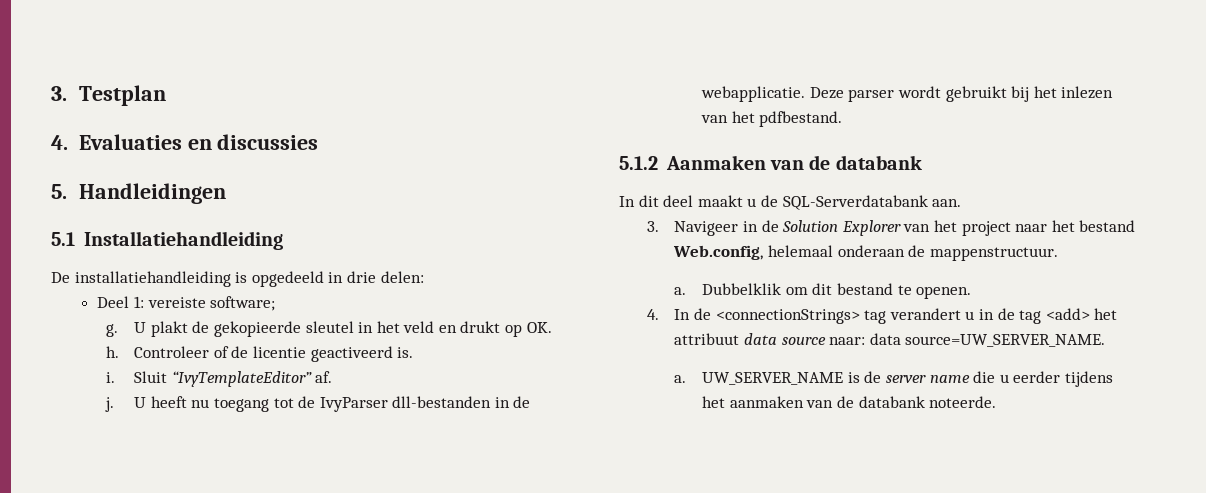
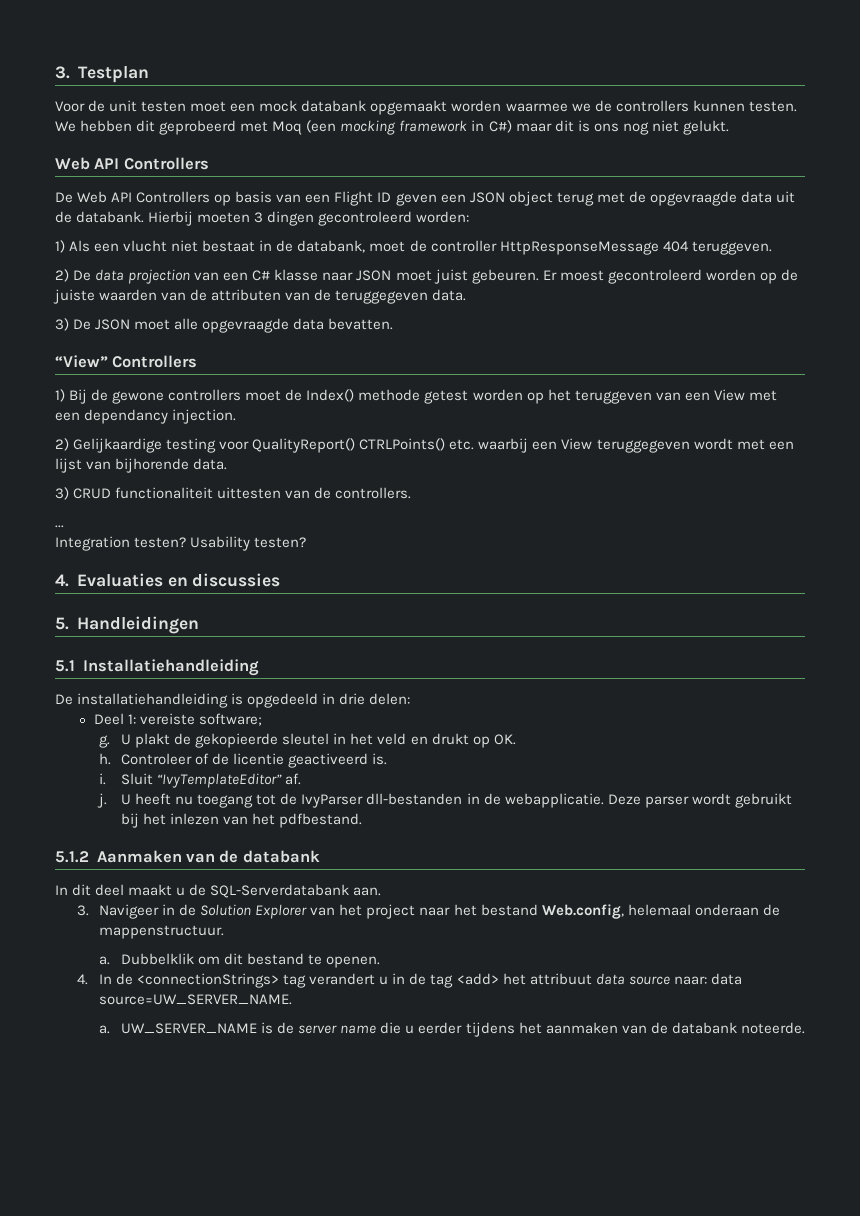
+ Voor de unit testen moet een mock databank opgemaakt worden waarmee we de controllers kunnen testen. We hebben dit geprobeerd met Moq (een mocking framework in C#) maar dit is ons nog niet gelukt.
+ Web API Controllers
+ De Web API Controllers op basis van een Flight ID geven een JSON object terug met de opgevraagde data uit de databank. Hierbij moeten 3 dingen gecontroleerd worden:
+ 1) Als een vlucht niet bestaat in de databank, moet de controller HttpResponseMessage 404 teruggeven.
+ 2) De data projection van een C# klasse naar JSON moet juist gebeuren. Er moest gecontroleerd worden op de juiste waarden van de attributen van de teruggegeven data.
+ 3) De JSON moet alle opgevraagde data bevatten.
+ “View” Controllers
+ 1) Bij de gewone controllers moet de Index() methode getest worden op het teruggeven van een View met een dependancy injection.
+ 2) Gelijkaardige testing voor QualityReport() CTRLPoints() etc. waarbij een View teruggegeven wordt met een lijst van bijhorende data.
+ 3) CRUD functionaliteit uittesten van de controllers.
+ ...
+ Integration testen? Usability testen?

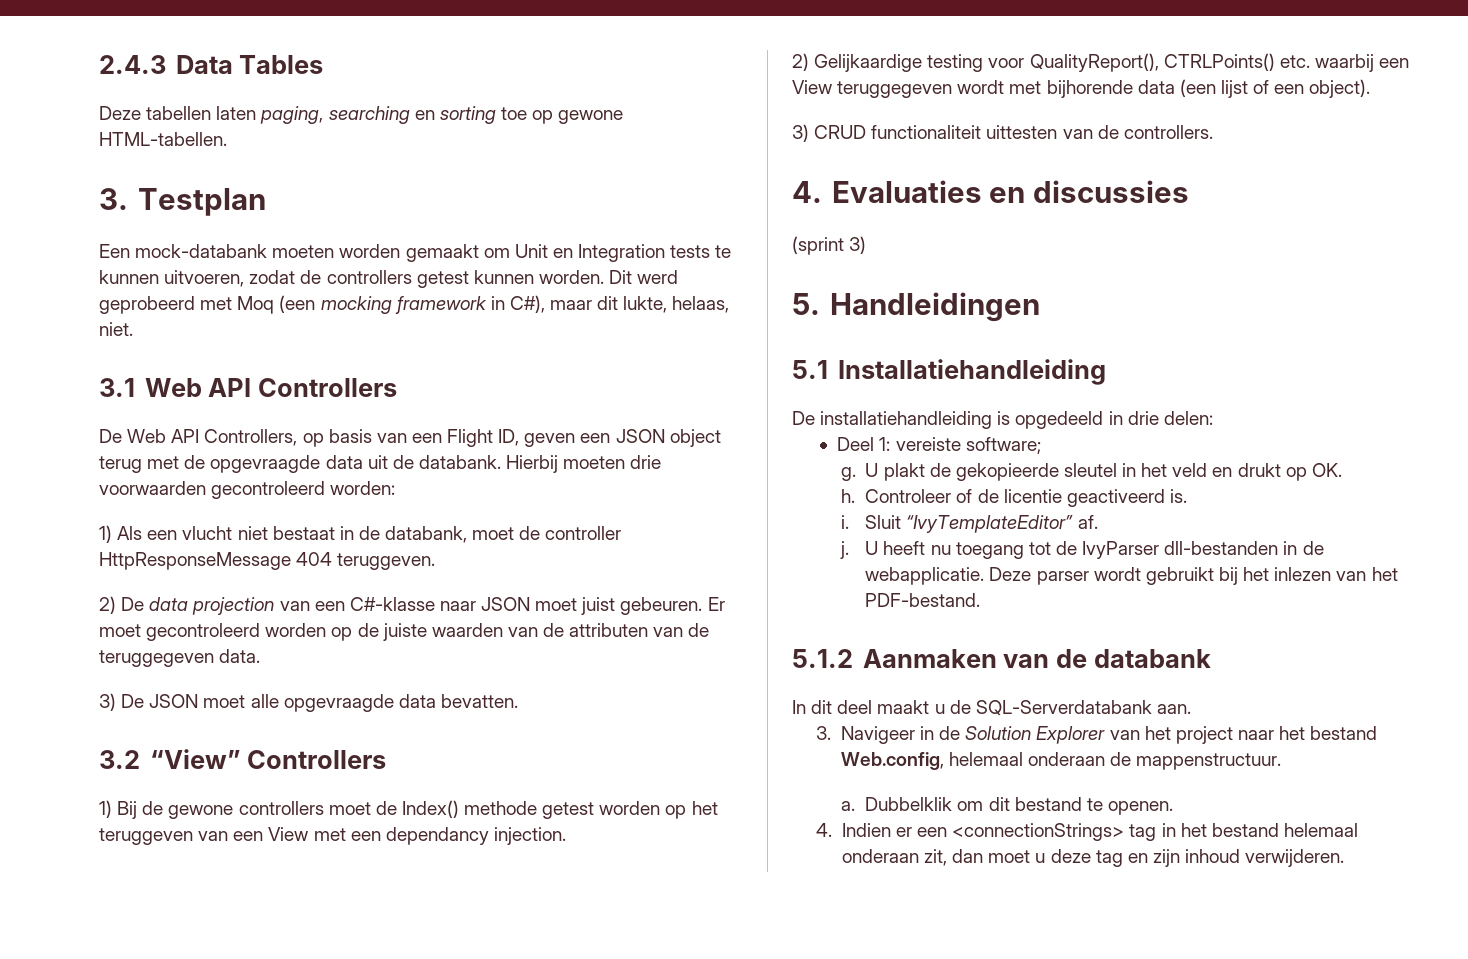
+ 2.4.3 Data Tables
+ Deze tabellen laten paging, searching en sorting toe op gewone HTML-tabellen.
  3. Testplan
- Voor de unit testen moet een mock databank opgemaakt worden waarmee we de controllers kunnen testen. We hebben dit geprobeerd met Moq (een mocking framework in C#) maar dit is ons nog niet gelukt.
- Web API Controllers
+ Een mock-databank moeten worden gemaakt om Unit en Integration tests te kunnen uitvoeren, zodat de controllers getest kunnen worden. Dit werd geprobeerd met Moq (een mocking framework in C#), maar dit lukte, helaas, niet.
+ 3.1 Web API Controllers
- De Web API Controllers op basis van een Flight ID geven een JSON object terug met de opgevraagde data uit de databank.
+ De Web API Controllers, op basis van een Flight ID, geven een JSON object terug met de opgevraagde data uit de databank.
- Hierbij moeten 3 dingen gecontroleerd worden:
+ Hierbij moeten drie voorwaarden gecontroleerd worden:
- 2) De data projection van een C# klasse naar JSON moet juist gebeuren.
+ 2) De data projection van een C#-klasse naar JSON moet juist gebeuren.
- Er moest gecontroleerd worden op de juiste waarden van de attributen van de teruggegeven data.
+ Er moet gecontroleerd worden op de juiste waarden van de attributen van de teruggegeven data.
- “View” Controllers
+ 3.2 “View” Controllers
- 2) Gelijkaardige testing voor QualityReport() CTRLPoints() etc. waarbij een View teruggegeven wordt met een lijst van bijhorende data.
+ 2) Gelijkaardige testing voor QualityReport(), CTRLPoints() etc. waarbij een View teruggegeven wordt met bijhorende data (een lijst of een object).
- ...
- Integration testen? Usability testen?
+ (sprint 3)
- Deze parser wordt gebruikt bij het inlezen van het pdfbestand.
+ Deze parser wordt gebruikt bij het inlezen van het PDF-bestand.
- 4. In de <connectionStrings> tag verandert u in de tag <add> het attribuut data source naar: data source=UW_SERVER_NAME.
- a. UW_SERVER_NAME is de server name die u eerder tijdens het aanmaken van de databank noteerde.
+ 4. Indien er een <connectionStrings> tag in het bestand helemaal onderaan zit, dan moet u deze tag en zijn inhoud verwijderen.

